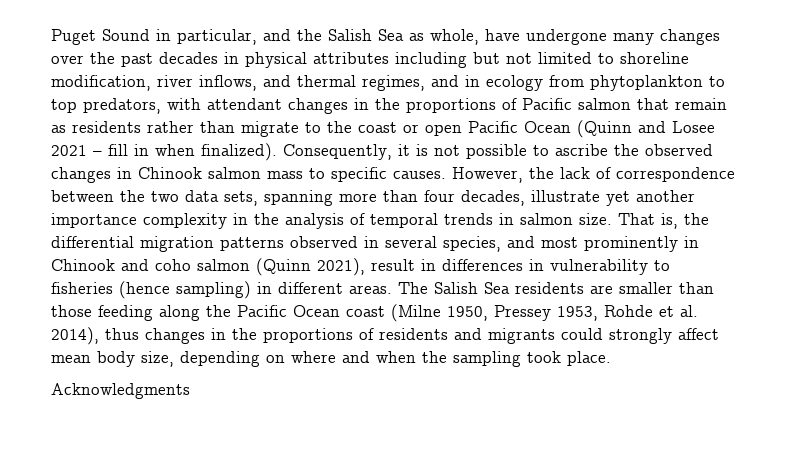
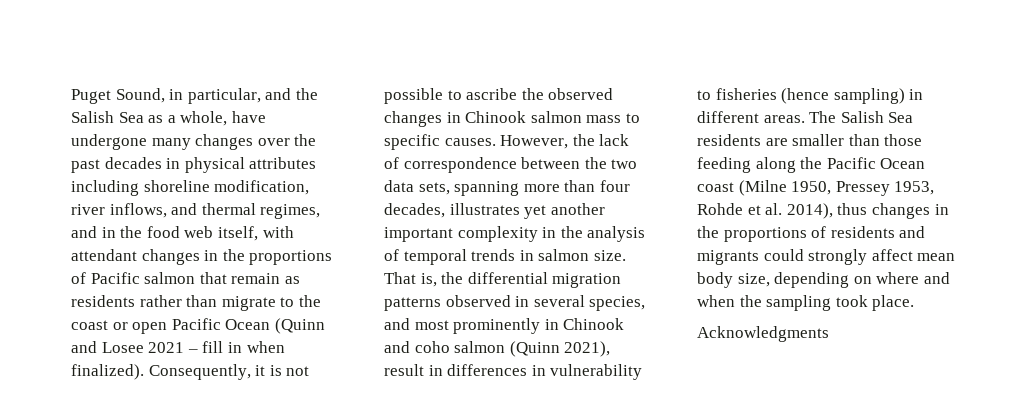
- Puget Sound in particular, and the Salish Sea as whole, have undergone many changes over the past decades in physical attributes including but not limited to shoreline modification, river inflows, and thermal regimes, and in ecology from phytoplankton to top predators, with attendant changes in the proportions of Pacific salmon that remain as residents rather than migrate to the coast or open Pacific Ocean (Quinn and Losee 2021 – fill in when finalized).
+ Puget Sound, in particular, and the Salish Sea as a whole, have undergone many changes over the past decades in physical attributes including shoreline modification, river inflows, and thermal regimes, and in the food web itself, with attendant changes in the proportions of Pacific salmon that remain as residents rather than migrate to the coast or open Pacific Ocean (Quinn and Losee 2021 – fill in when finalized).
- However, the lack of correspondence between the two data sets, spanning more than four decades, illustrate yet another importance complexity in the analysis of temporal trends in salmon size.
+ However, the lack of correspondence between the two data sets, spanning more than four decades, illustrates yet another important complexity in the analysis of temporal trends in salmon size.

